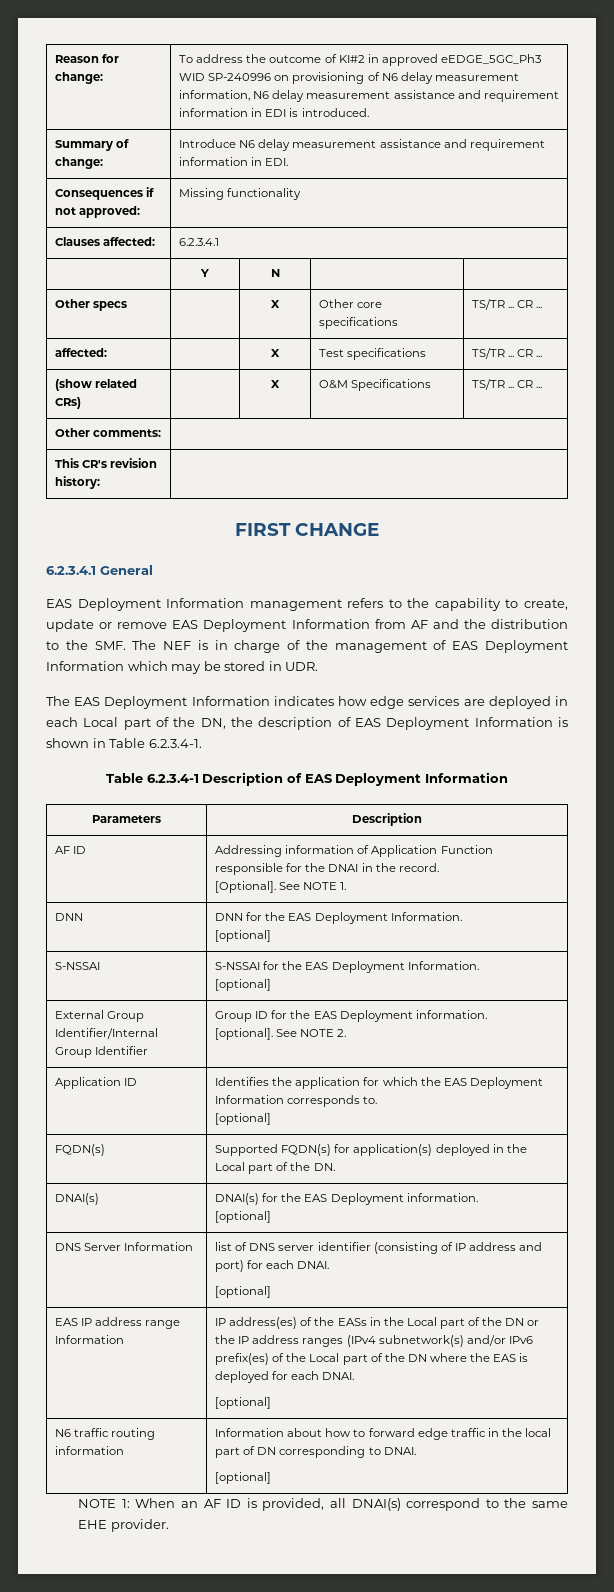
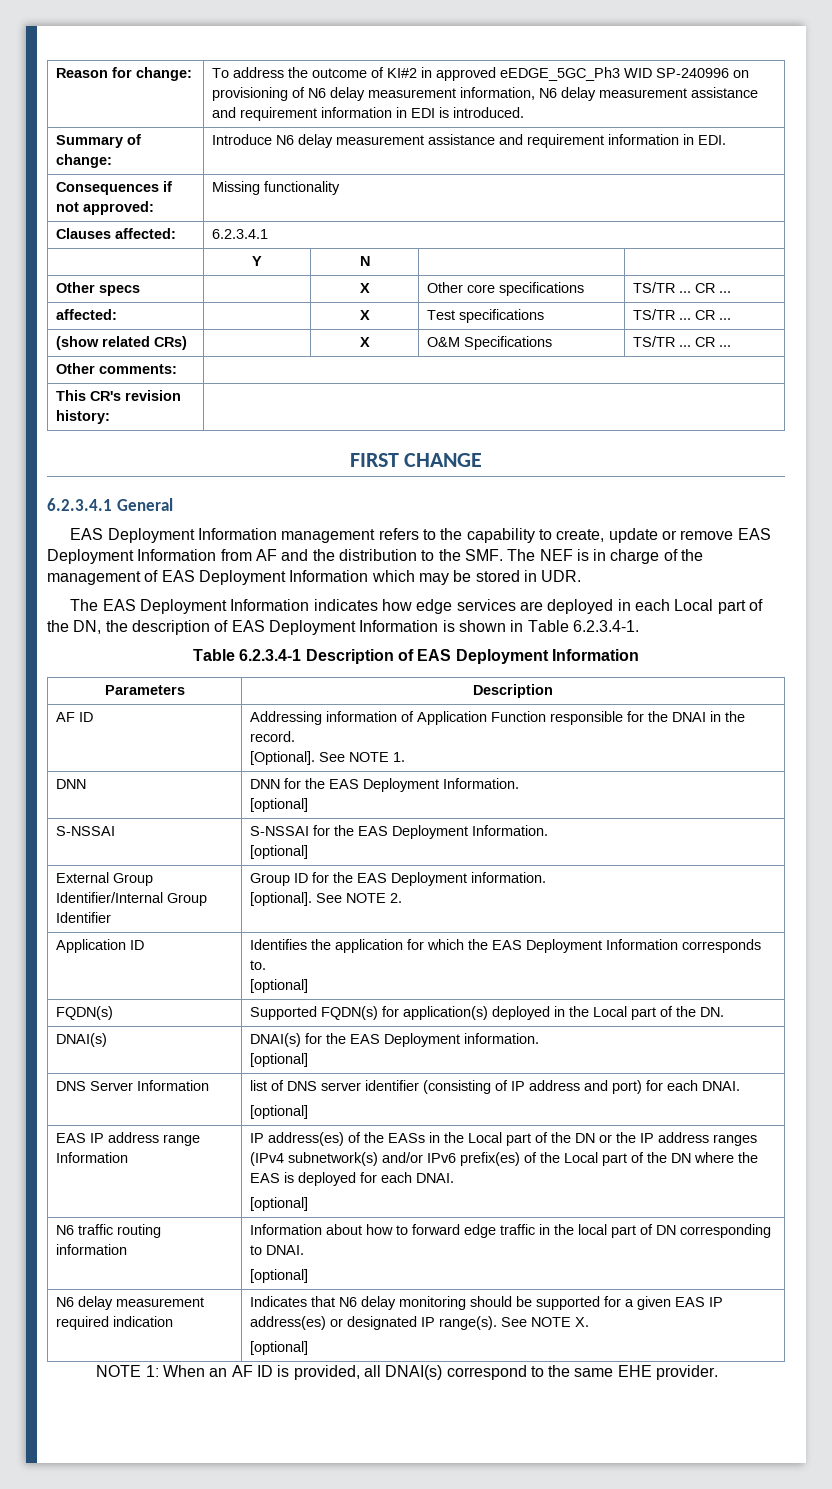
+ N6 delay measurement required indication | Indicates that N6 delay monitoring should be supported for a given EAS IP address(es) or designated IP range(s). See NOTE X.
+ [optional]

